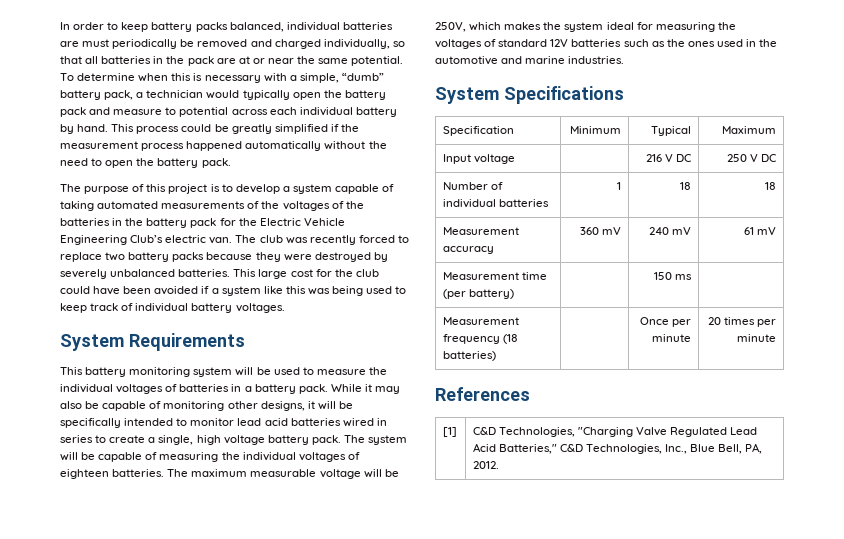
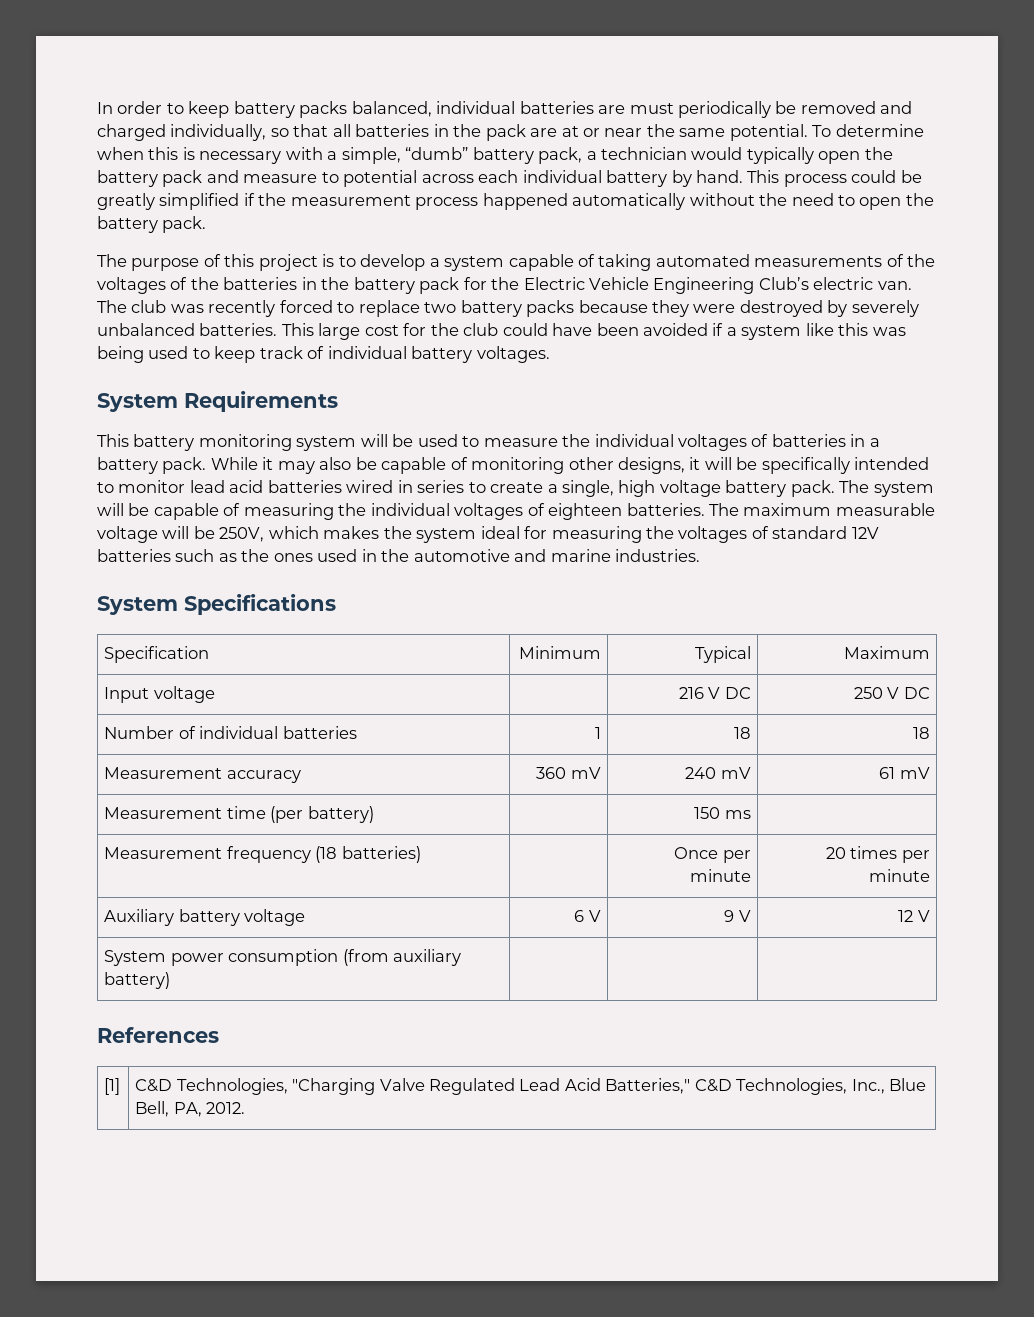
+ Auxiliary battery voltage | 6 V | 9 V | 12 V
+ System power consumption (from auxiliary battery) | | |

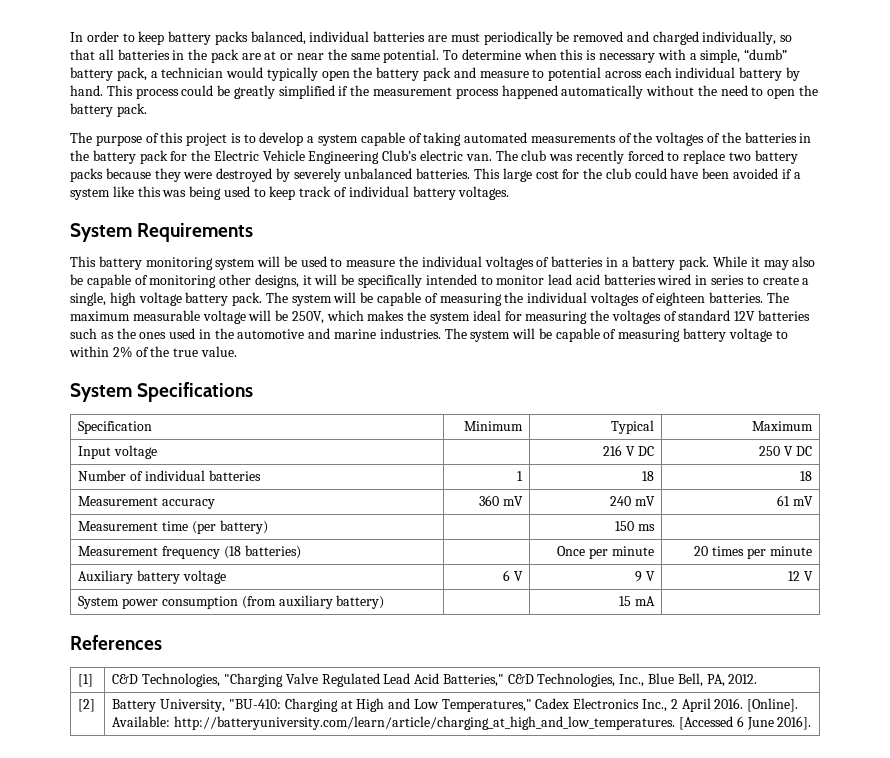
+ The system will be capable of measuring battery voltage to within 2% of the true value.
- System power consumption (from auxiliary battery) | | |
+ System power consumption (from auxiliary battery) | | 15 mA |
+ [2] | Battery University, "BU-410: Charging at High and Low Temperatures," Cadex Electronics Inc., 2 April 2016. [Online]. Available: http://batteryuniversity.com/learn/article/charging_at_high_and_low_temperatures. [Accessed 6 June 2016].

